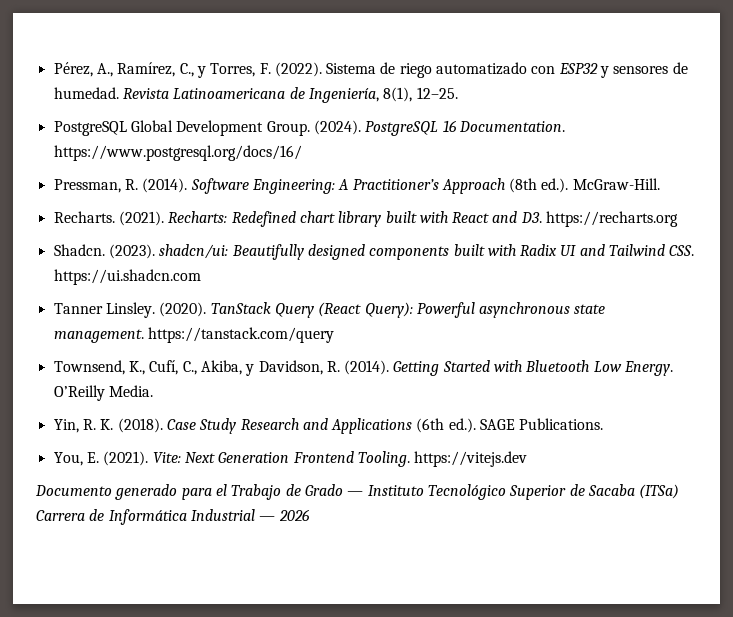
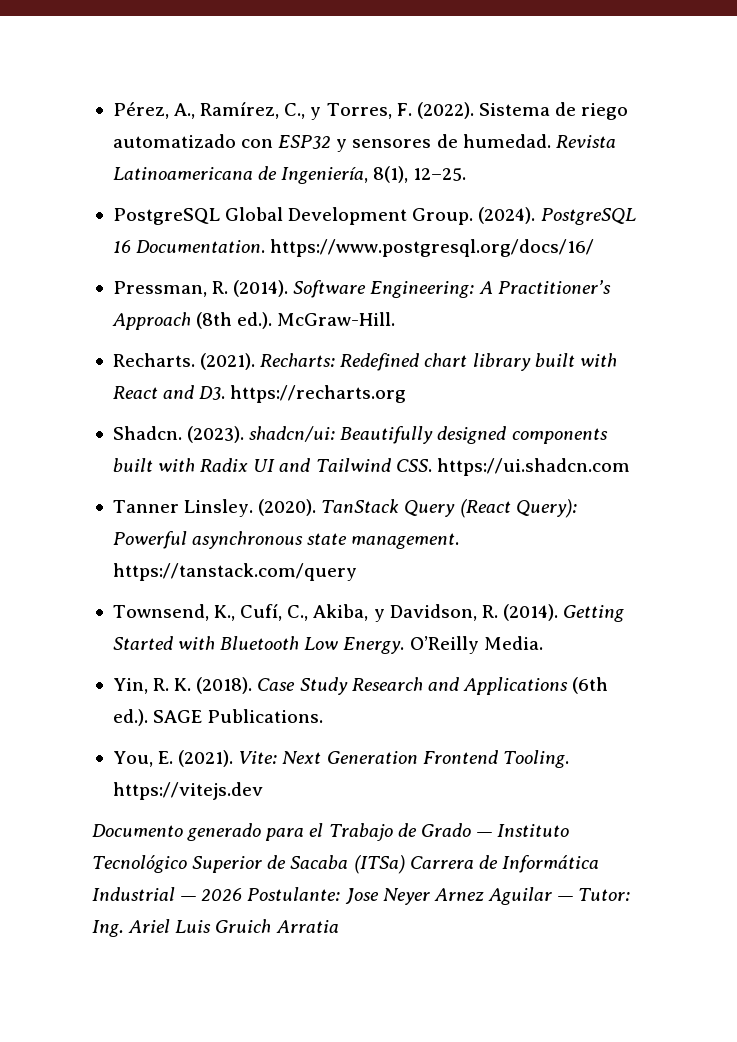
- Documento generado para el Trabajo de Grado — Instituto Tecnológico Superior de Sacaba (ITSa) Carrera de Informática Industrial — 2026
+ Documento generado para el Trabajo de Grado — Instituto Tecnológico Superior de Sacaba (ITSa) Carrera de Informática Industrial — 2026 Postulante: Jose Neyer Arnez Aguilar — Tutor: Ing. Ariel Luis Gruich Arratia

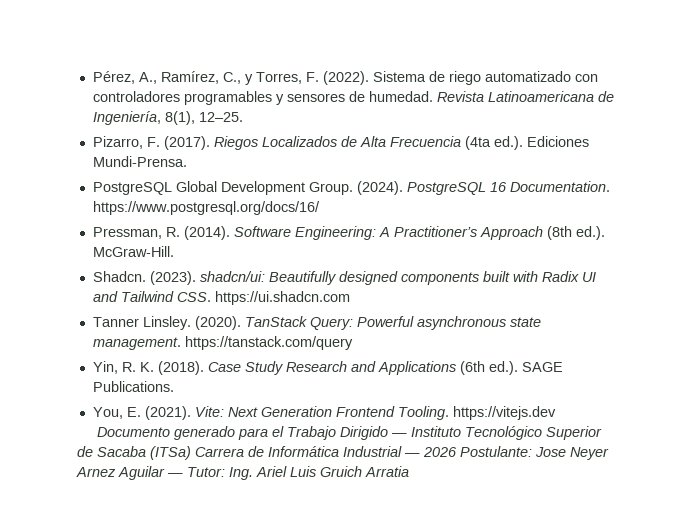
- Sistema de riego automatizado con ESP32 y sensores de humedad.
+ Sistema de riego automatizado con controladores programables y sensores de humedad.
+ Pizarro, F. (2017). Riegos Localizados de Alta Frecuencia (4ta ed.). Ediciones Mundi-Prensa.
- Recharts. (2021). Recharts: Redefined chart library built with React and D3. https://recharts.org
- TanStack Query (React Query): Powerful asynchronous state management. https://tanstack.com/query
+ TanStack Query: Powerful asynchronous state management. https://tanstack.com/query
- Townsend, K., Cufí, C., Akiba, y Davidson, R. (2014). Getting Started with Bluetooth Low Energy. O’Reilly Media.
- Documento generado para el Trabajo de Grado — Instituto Tecnológico Superior de Sacaba (ITSa) Carrera de Informática Industrial — 2026 Postulante: Jose Neyer Arnez Aguilar — Tutor: Ing. Ariel Luis Gruich Arratia
+ Documento generado para el Trabajo Dirigido — Instituto Tecnológico Superior de Sacaba (ITSa) Carrera de Informática Industrial — 2026 Postulante: Jose Neyer Arnez Aguilar — Tutor: Ing. Ariel Luis Gruich Arratia

